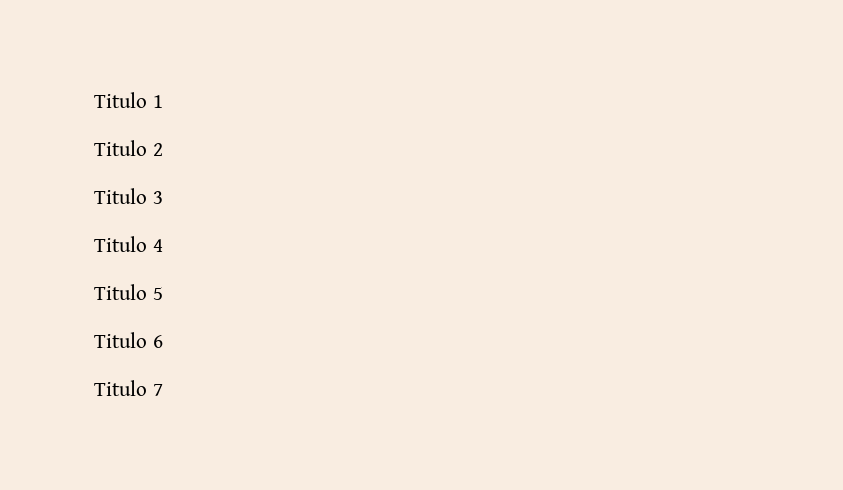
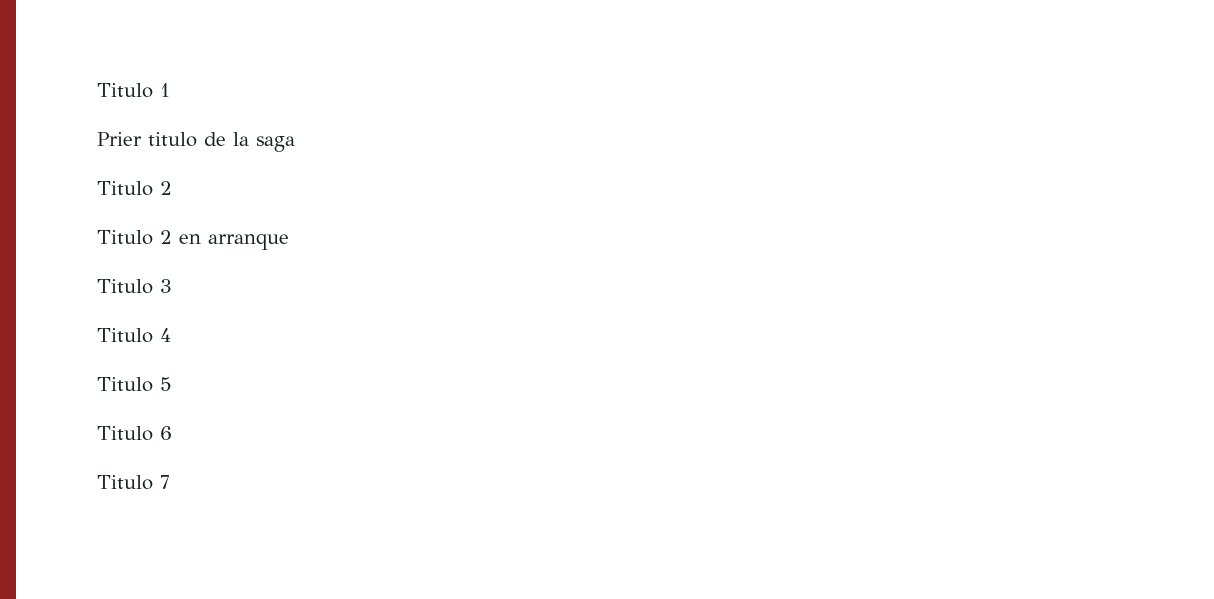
+ Prier titulo de la saga
  Titulo 2
+ Titulo 2 en arranque

